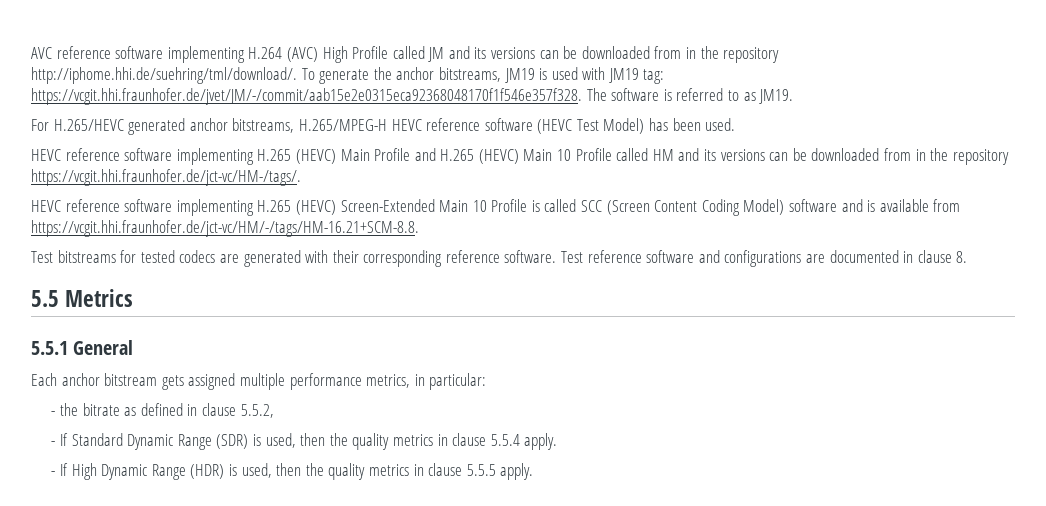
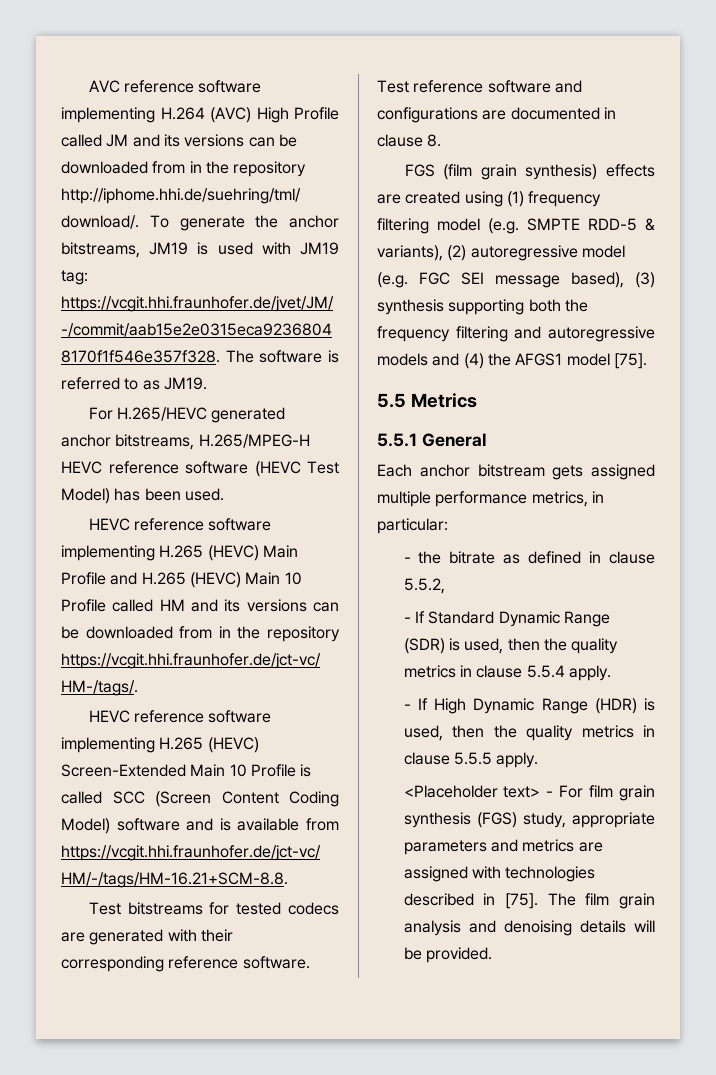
+ FGS (film grain synthesis) effects are created using (1) frequency filtering model (e.g. SMPTE RDD-5 & variants), (2) autoregressive model (e.g. FGC SEI message based), (3) synthesis supporting both the frequency filtering and autoregressive models and (4) the AFGS1 model [75].
+ <Placeholder text> - For film grain synthesis (FGS) study, appropriate parameters and metrics are assigned with technologies described in [75]. The film grain analysis and denoising details will be provided.

